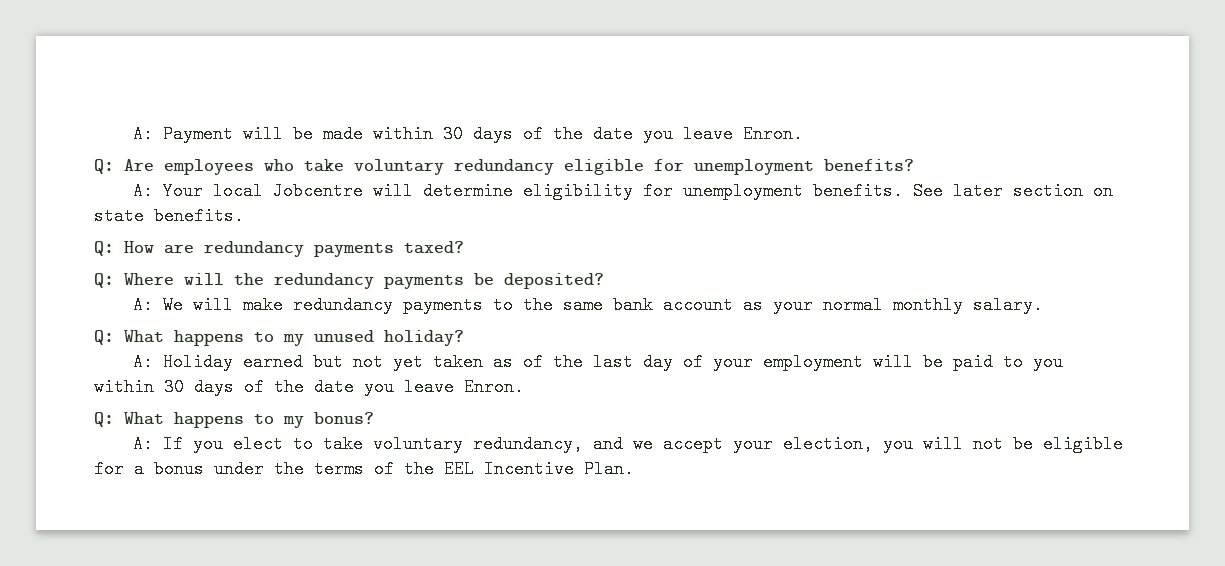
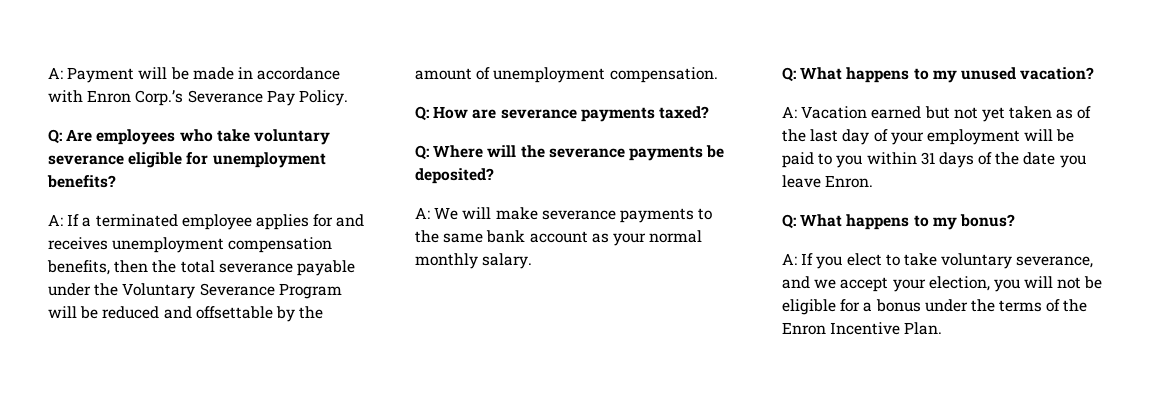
- A: Payment will be made within 30 days of the date you leave Enron.
+ A: Payment will be made in accordance with Enron Corp.’s Severance Pay Policy.
- Q: Are employees who take voluntary redundancy eligible for unemployment benefits?
+ Q: Are employees who take voluntary severance eligible for unemployment benefits?
- A: Your local Jobcentre will determine eligibility for unemployment benefits. See later section on state benefits.
+ A: If a terminated employee applies for and receives unemployment compensation benefits, then the total severance payable under the Voluntary Severance Program will be reduced and offsettable by the amount of unemployment compensation.
- Q: How are redundancy payments taxed?
+ Q: How are severance payments taxed?
- Q: Where will the redundancy payments be deposited?
+ Q: Where will the severance payments be deposited?
- A: We will make redundancy payments to the same bank account as your normal monthly salary.
+ A: We will make severance payments to the same bank account as your normal monthly salary.
- Q: What happens to my unused holiday?
- A: Holiday earned but not yet taken as of the last day of your employment will be paid to you within 30 days of the date you leave Enron.
+ Q: What happens to my unused vacation?
+ A: Vacation earned but not yet taken as of the last day of your employment will be paid to you within 31 days of the date you leave Enron.
- A: If you elect to take voluntary redundancy, and we accept your election, you will not be eligible for a bonus under the terms of the EEL Incentive Plan.
+ A: If you elect to take voluntary severance, and we accept your election, you will not be eligible for a bonus under the terms of the Enron Incentive Plan.

